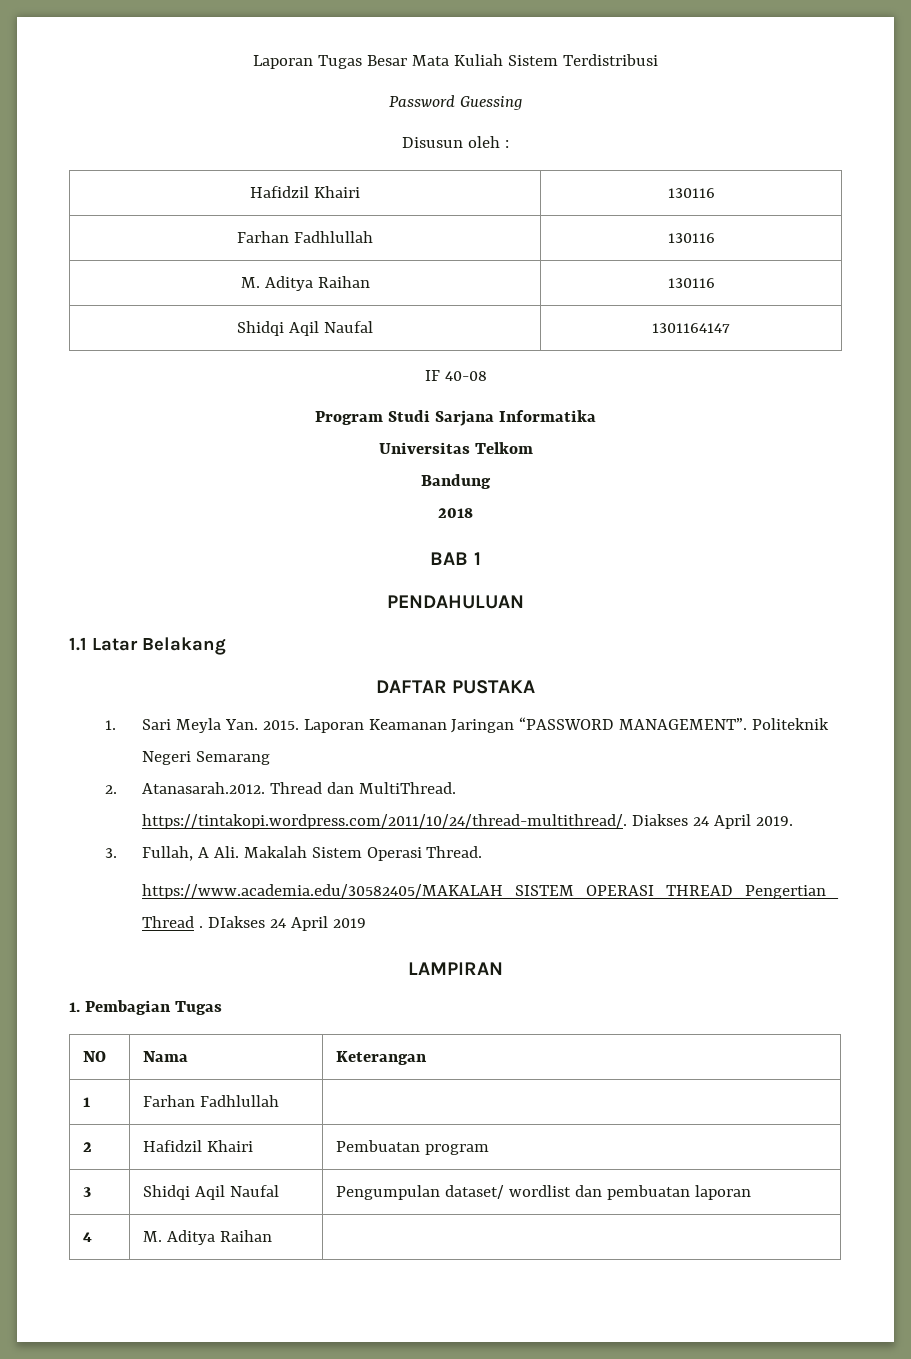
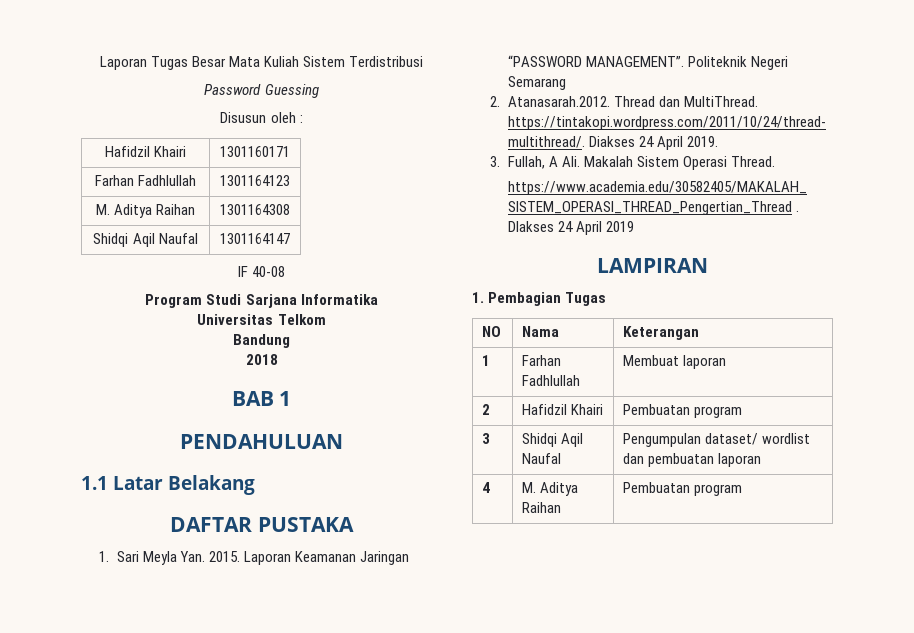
- Hafidzil Khairi | 130116
- Farhan Fadhlullah | 130116
- M. Aditya Raihan | 130116
+ Hafidzil Khairi | 1301160171
+ Farhan Fadhlullah | 1301164123
+ M. Aditya Raihan | 1301164308
- 1 | Farhan Fadhlullah |
+ 1 | Farhan Fadhlullah | Membuat laporan
- 4 | M. Aditya Raihan |
+ 4 | M. Aditya Raihan | Pembuatan program

